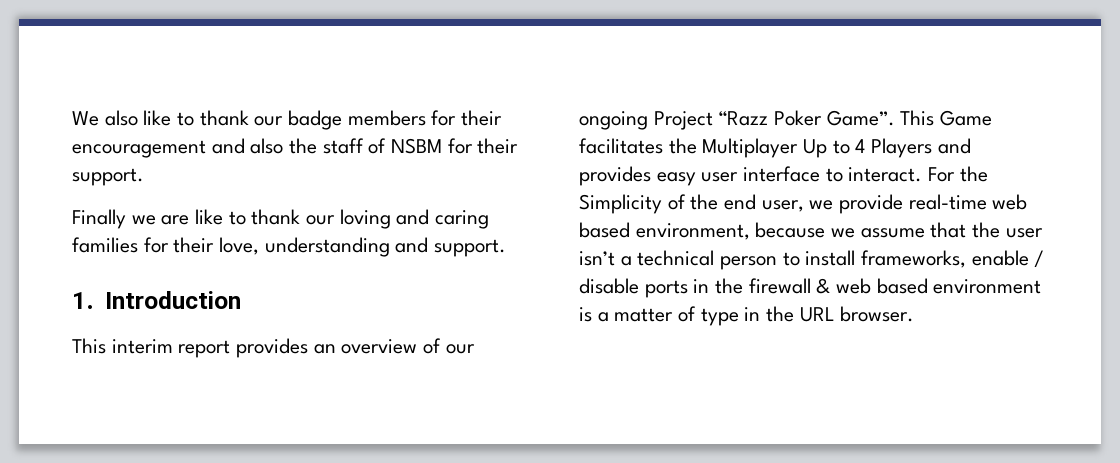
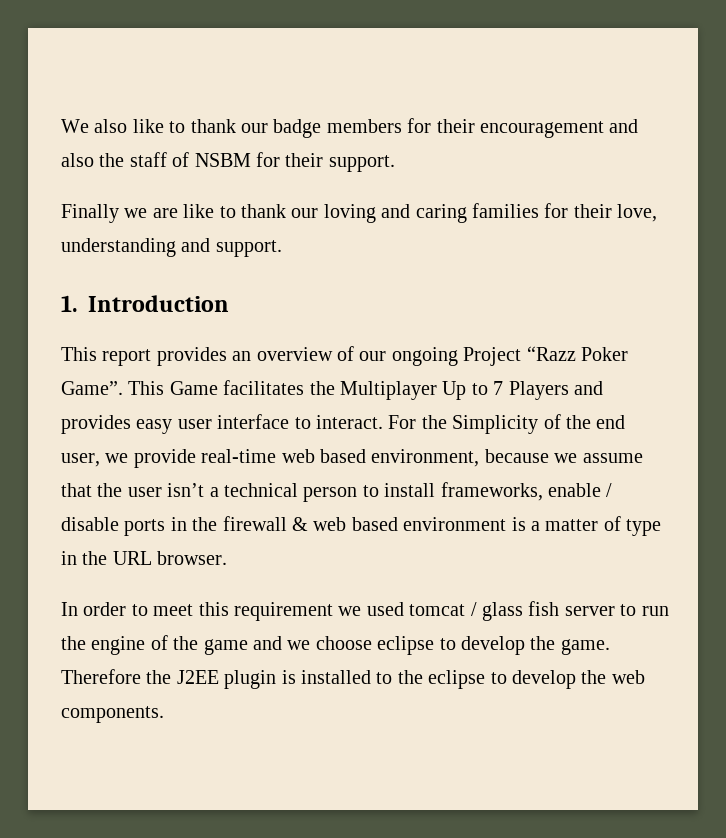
- This interim report provides an overview of our ongoing Project “Razz Poker Game”.
+ This report provides an overview of our ongoing Project “Razz Poker Game”.
- This Game facilitates the Multiplayer Up to 4 Players and provides easy user interface to interact.
+ This Game facilitates the Multiplayer Up to 7 Players and provides easy user interface to interact.
+ In order to meet this requirement we used tomcat / glass fish server to run the engine of the game and we choose eclipse to develop the game. Therefore the J2EE plugin is installed to the eclipse to develop the web components.

